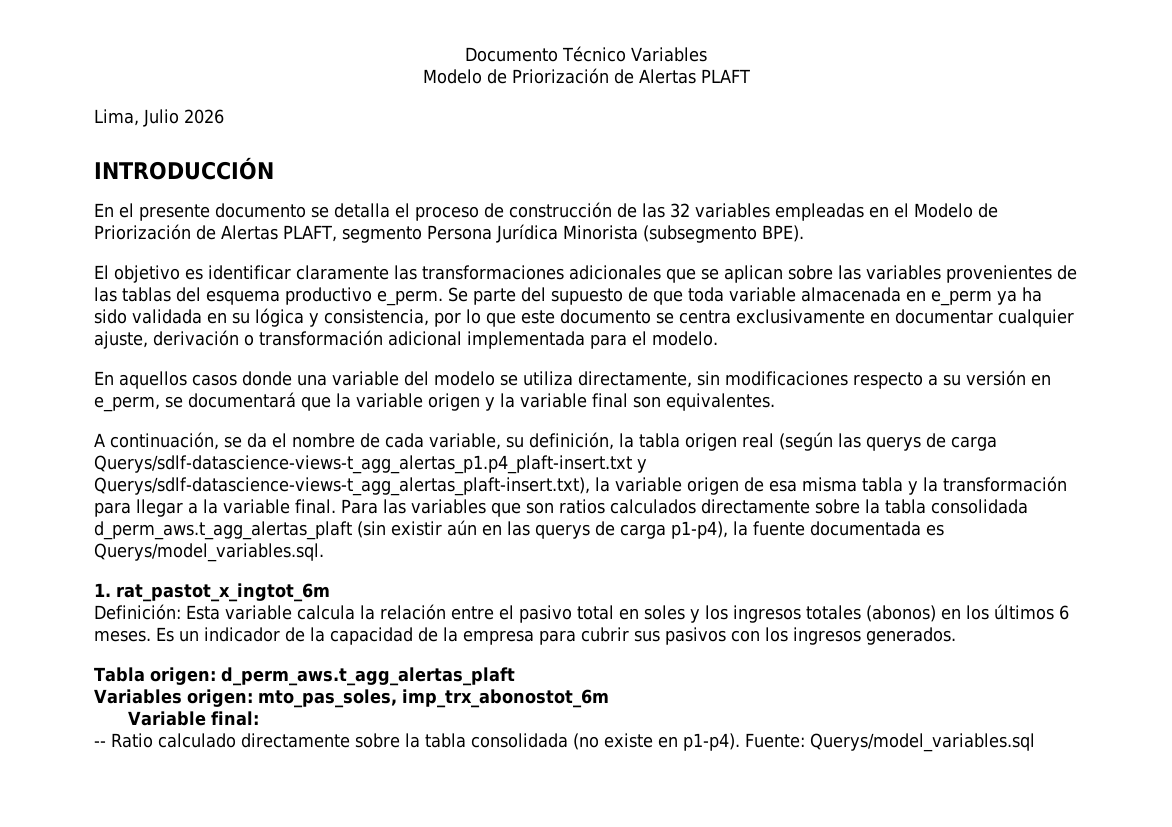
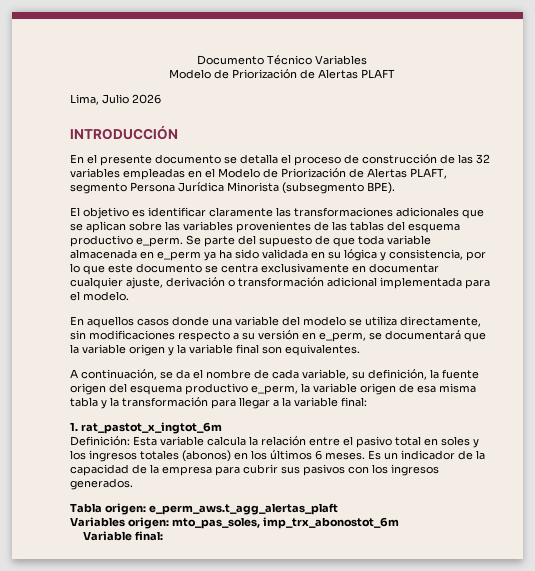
- A continuación, se da el nombre de cada variable, su definición, la tabla origen real (según las querys de carga Querys/sdlf-datascience-views-t_agg_alertas_p1.p4_plaft-insert.txt y Querys/sdlf-datascience-views-t_agg_alertas_plaft-insert.txt), la variable origen de esa misma tabla y la transformación para llegar a la variable final. Para las variables que son ratios calculados directamente sobre la tabla consolidada d_perm_aws.t_agg_alertas_plaft (sin existir aún en las querys de carga p1-p4), la fuente documentada es Querys/model_variables.sql.
+ A continuación, se da el nombre de cada variable, su definición, la fuente origen del esquema productivo e_perm, la variable origen de esa misma tabla y la transformación para llegar a la variable final:
- Tabla origen: d_perm_aws.t_agg_alertas_plaft
+ Tabla origen: e_perm_aws.t_agg_alertas_plaft
- -- Ratio calculado directamente sobre la tabla consolidada (no existe en p1-p4). Fuente: Querys/model_variables.sql

